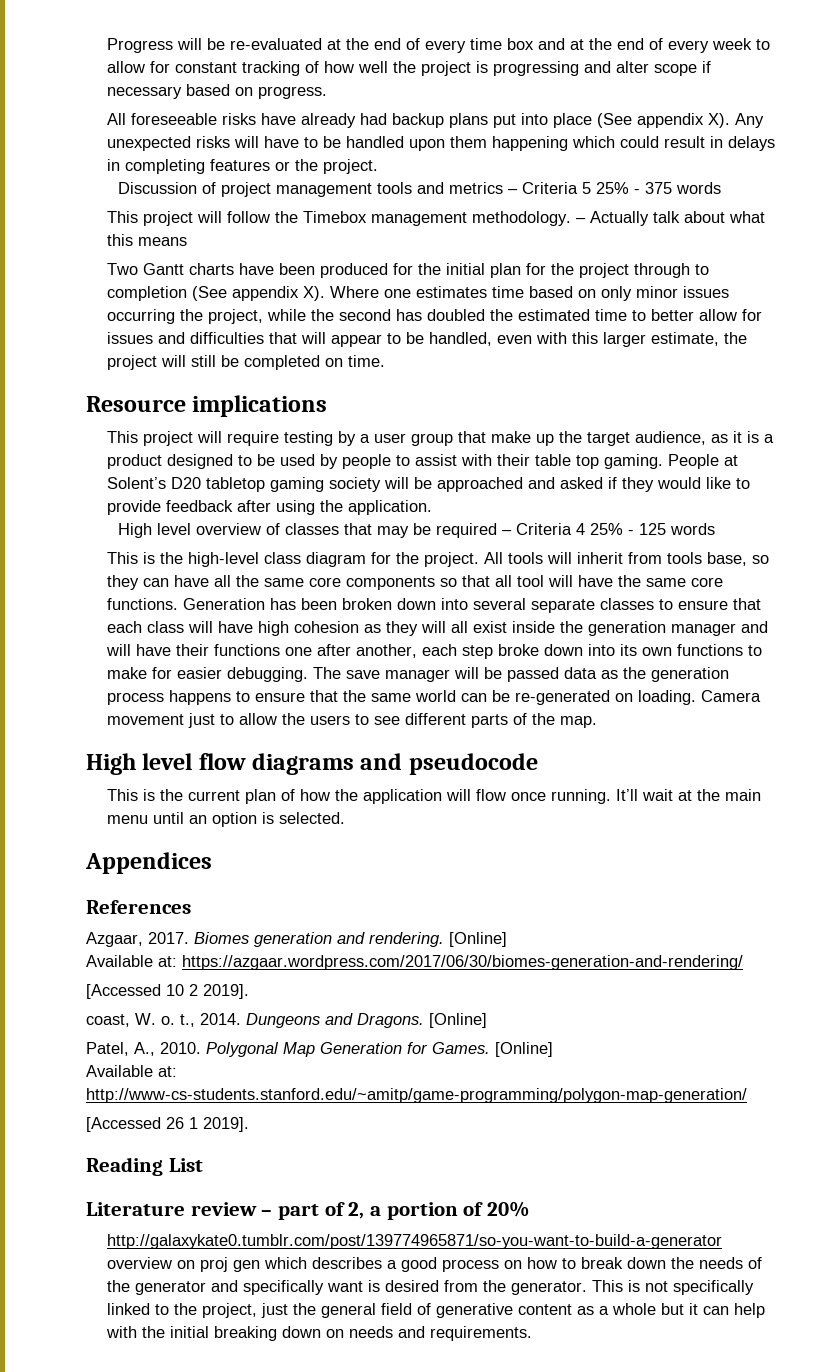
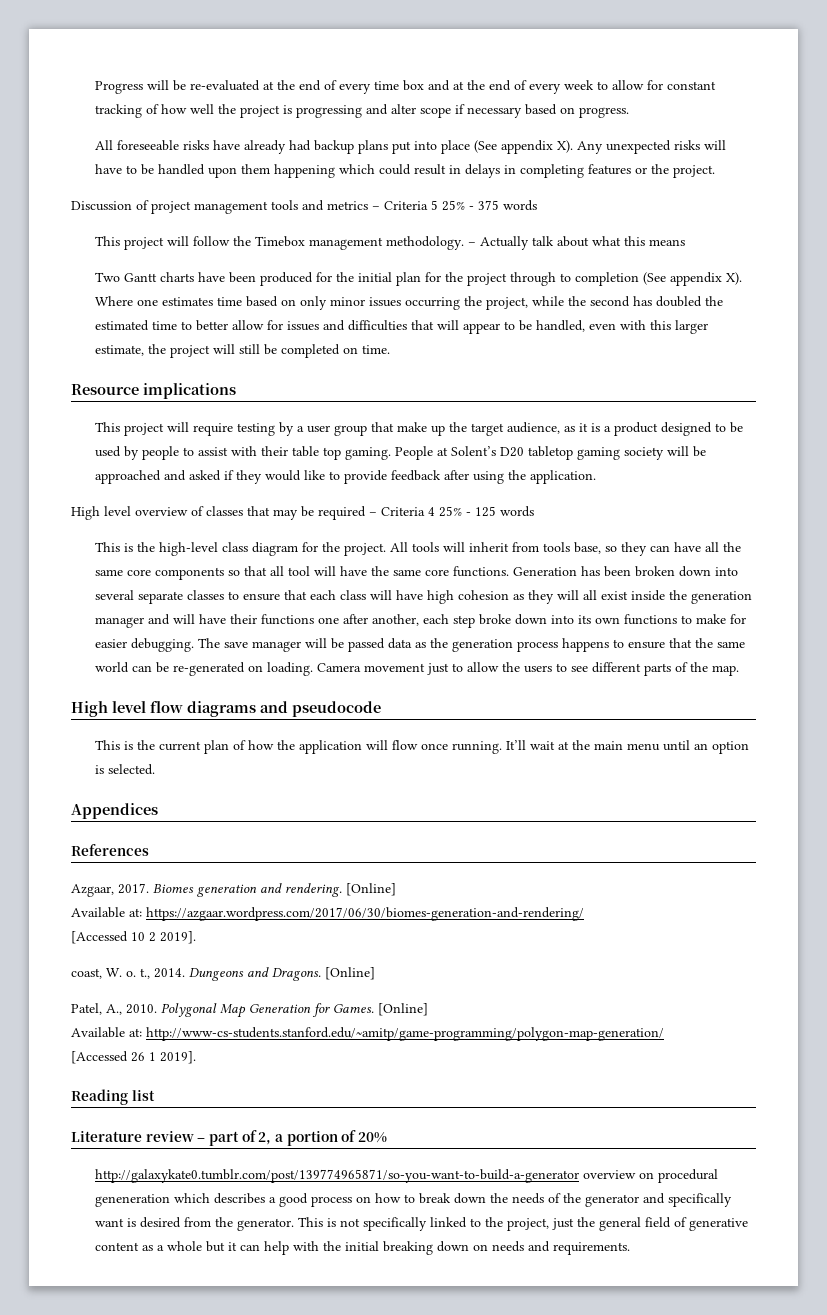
- Reading List
+ Reading list
- http://galaxykate0.tumblr.com/post/139774965871/so-you-want-to-build-a-generator overview on proj gen which describes a good process on how to break down the needs of the generator and specifically want is desired from the generator.
+ http://galaxykate0.tumblr.com/post/139774965871/so-you-want-to-build-a-generator overview on procedural geneneration which describes a good process on how to break down the needs of the generator and specifically want is desired from the generator.

